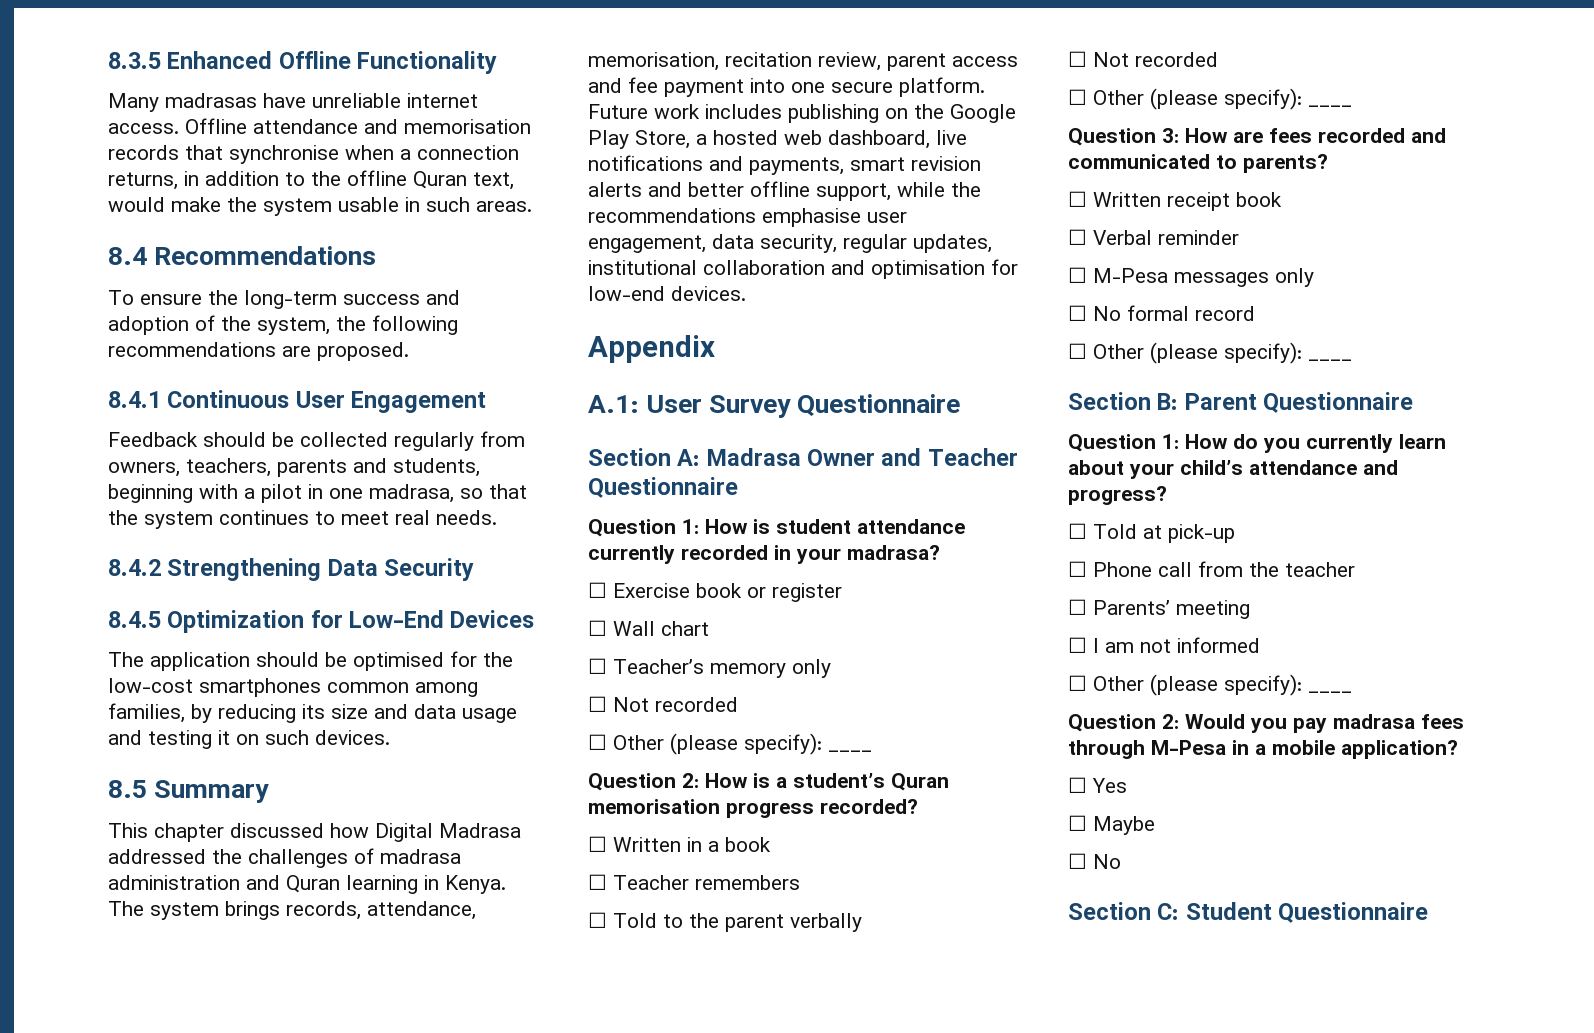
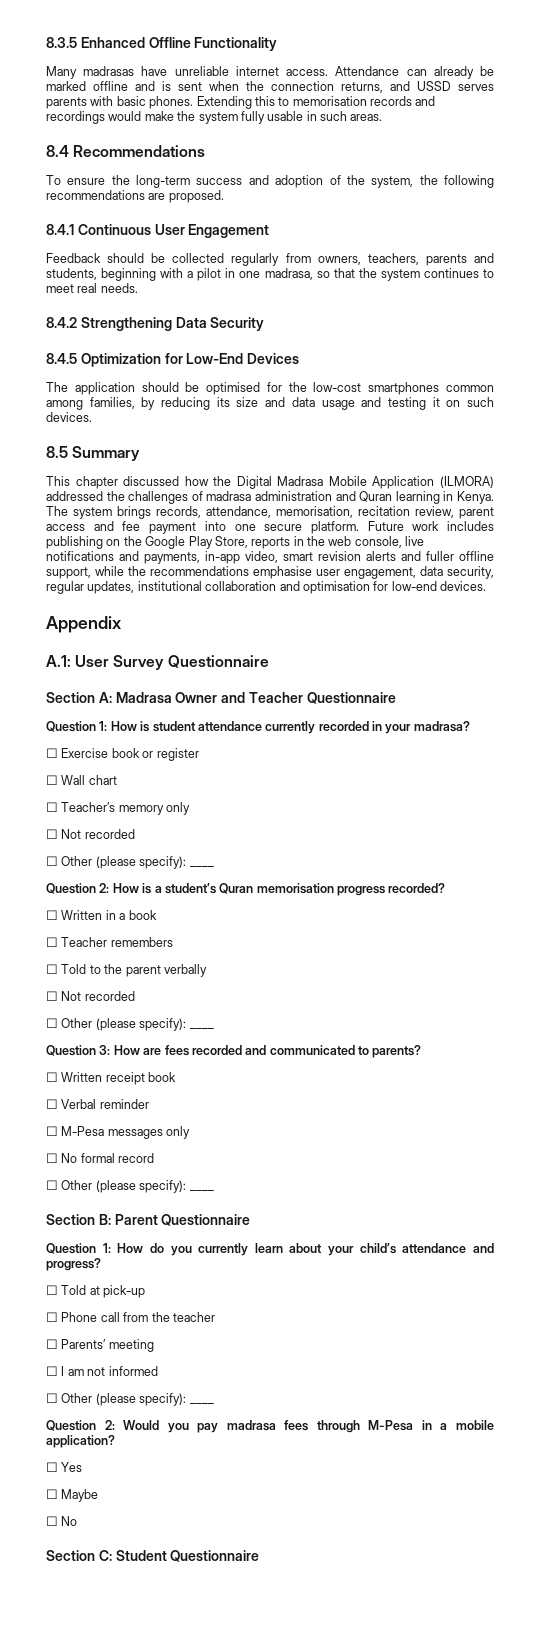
- Offline attendance and memorisation records that synchronise when a connection returns, in addition to the offline Quran text, would make the system usable in such areas.
+ Attendance can already be marked offline and is sent when the connection returns, and USSD serves parents with basic phones. Extending this to memorisation records and recordings would make the system fully usable in such areas.
- This chapter discussed how Digital Madrasa addressed the challenges of madrasa administration and Quran learning in Kenya.
+ This chapter discussed how the Digital Madrasa Mobile Application (ILMORA) addressed the challenges of madrasa administration and Quran learning in Kenya.
- Future work includes publishing on the Google Play Store, a hosted web dashboard, live notifications and payments, smart revision alerts and better offline support, while the recommendations emphasise user engagement, data security, regular updates, institutional collaboration and optimisation for low-end devices.
+ Future work includes publishing on the Google Play Store, reports in the web console, live notifications and payments, in-app video, smart revision alerts and fuller offline support, while the recommendations emphasise user engagement, data security, regular updates, institutional collaboration and optimisation for low-end devices.

